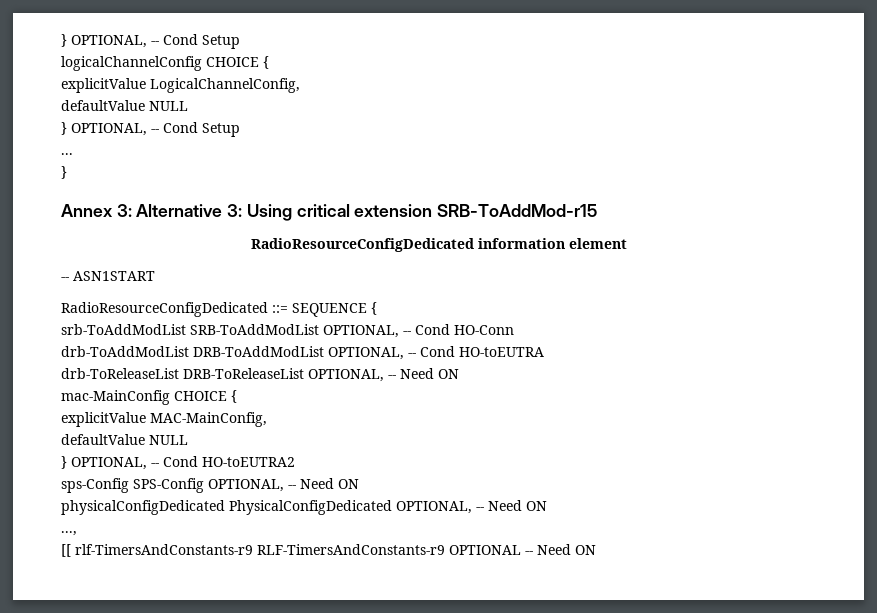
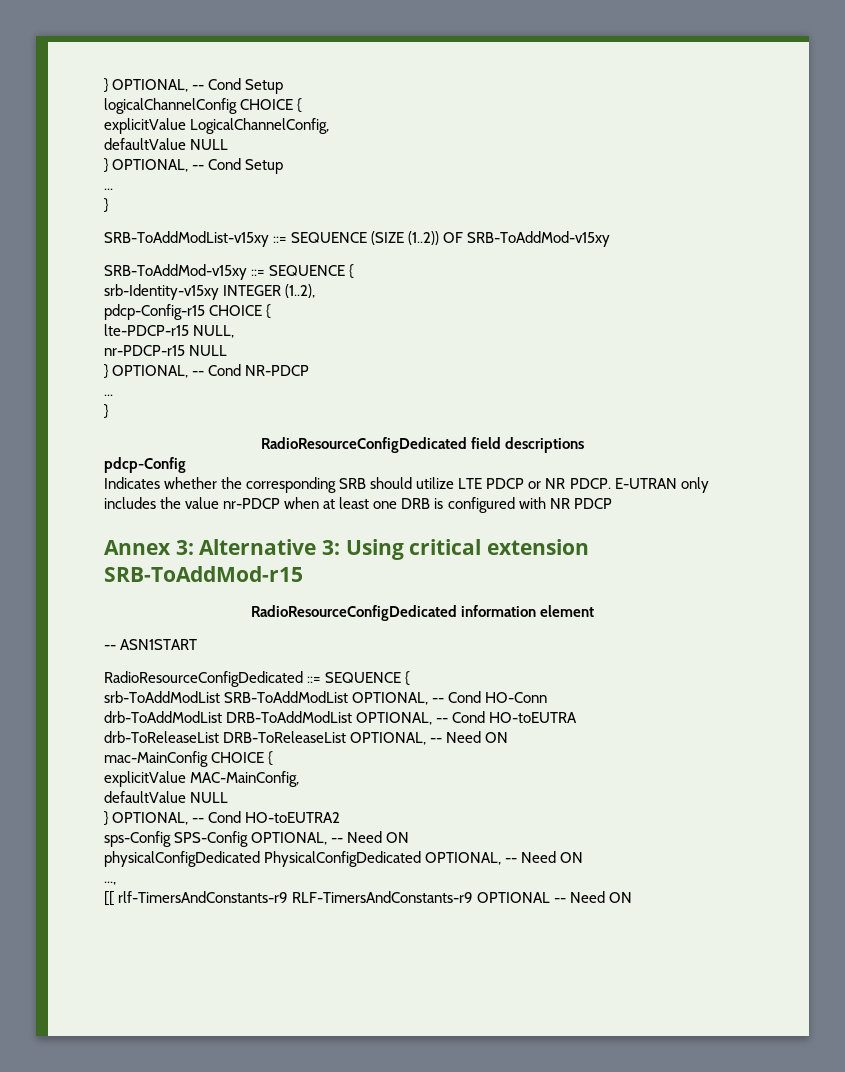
+ SRB-ToAddModList-v15xy ::= SEQUENCE (SIZE (1..2)) OF SRB-ToAddMod-v15xy
+ SRB-ToAddMod-v15xy ::= SEQUENCE {
+ srb-Identity-v15xy INTEGER (1..2),
+ pdcp-Config-r15 CHOICE {
+ lte-PDCP-r15 NULL,
+ nr-PDCP-r15 NULL
+ } OPTIONAL, -- Cond NR-PDCP
+ ...
+ }
+ RadioResourceConfigDedicated field descriptions
+ pdcp-Config
+ Indicates whether the corresponding SRB should utilize LTE PDCP or NR PDCP. E-UTRAN only includes the value nr-PDCP when at least one DRB is configured with NR PDCP

